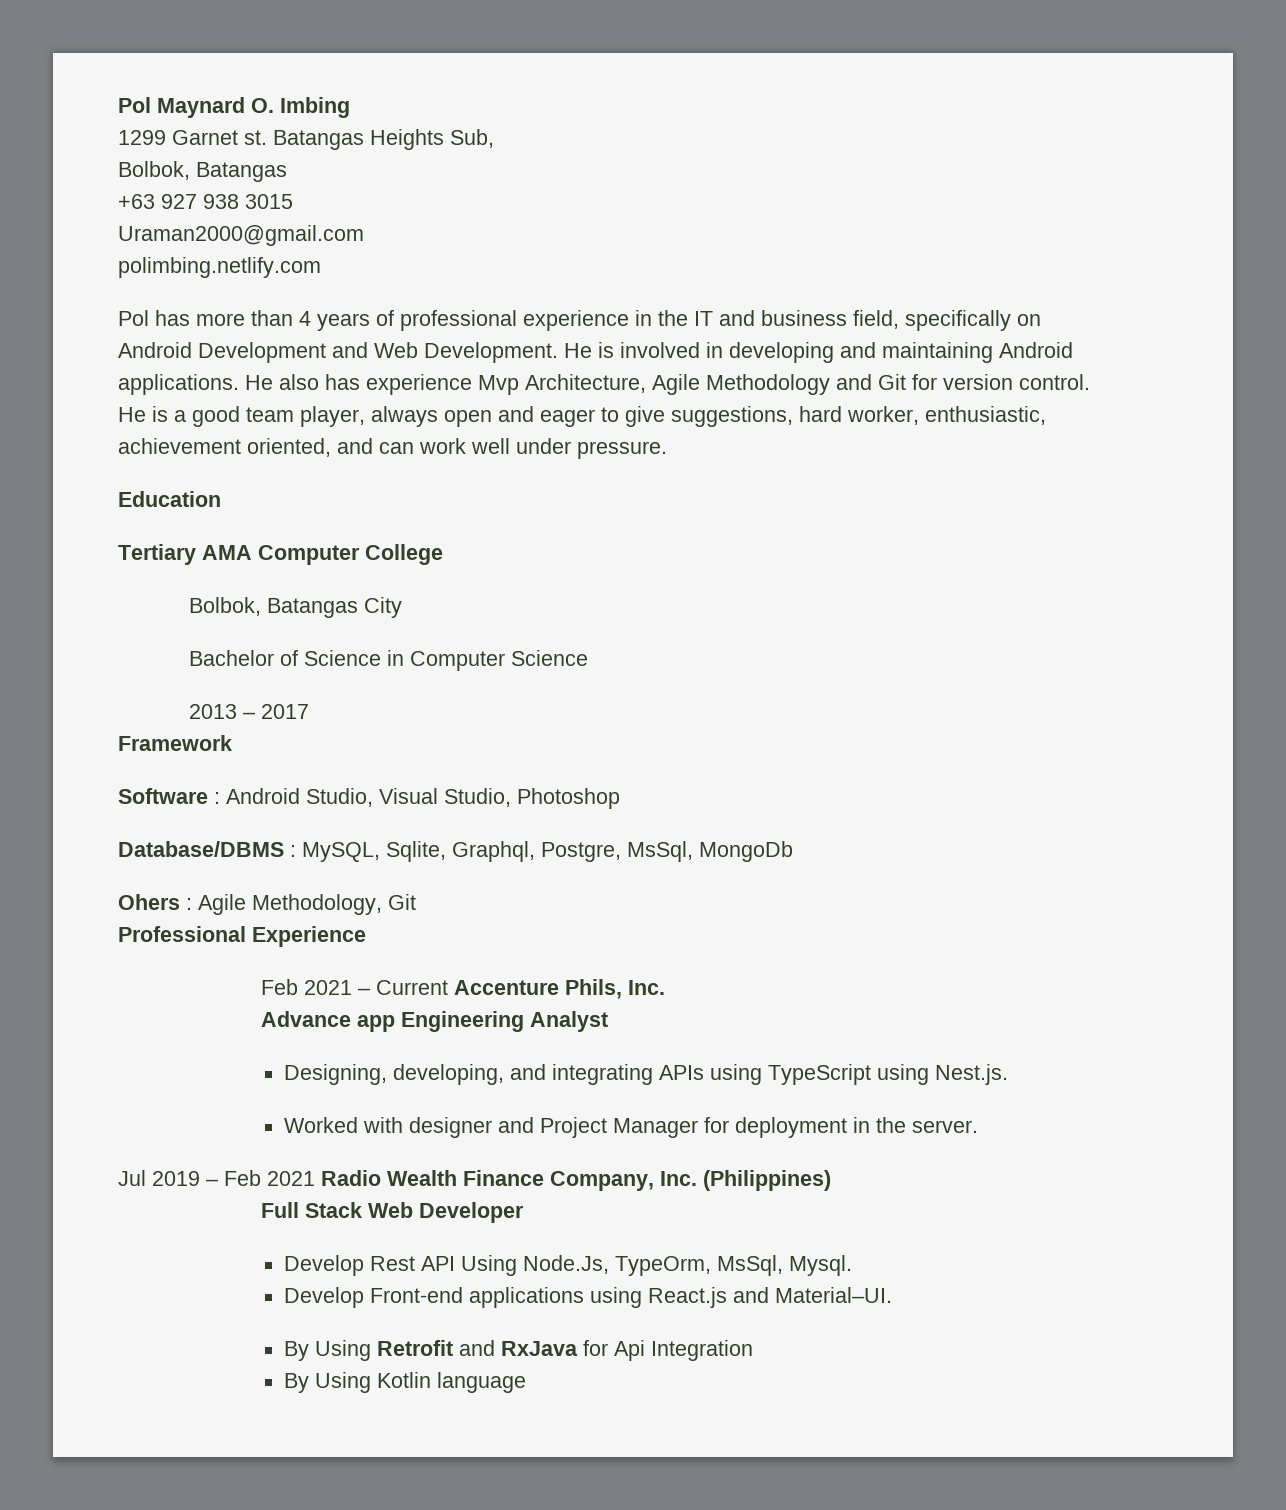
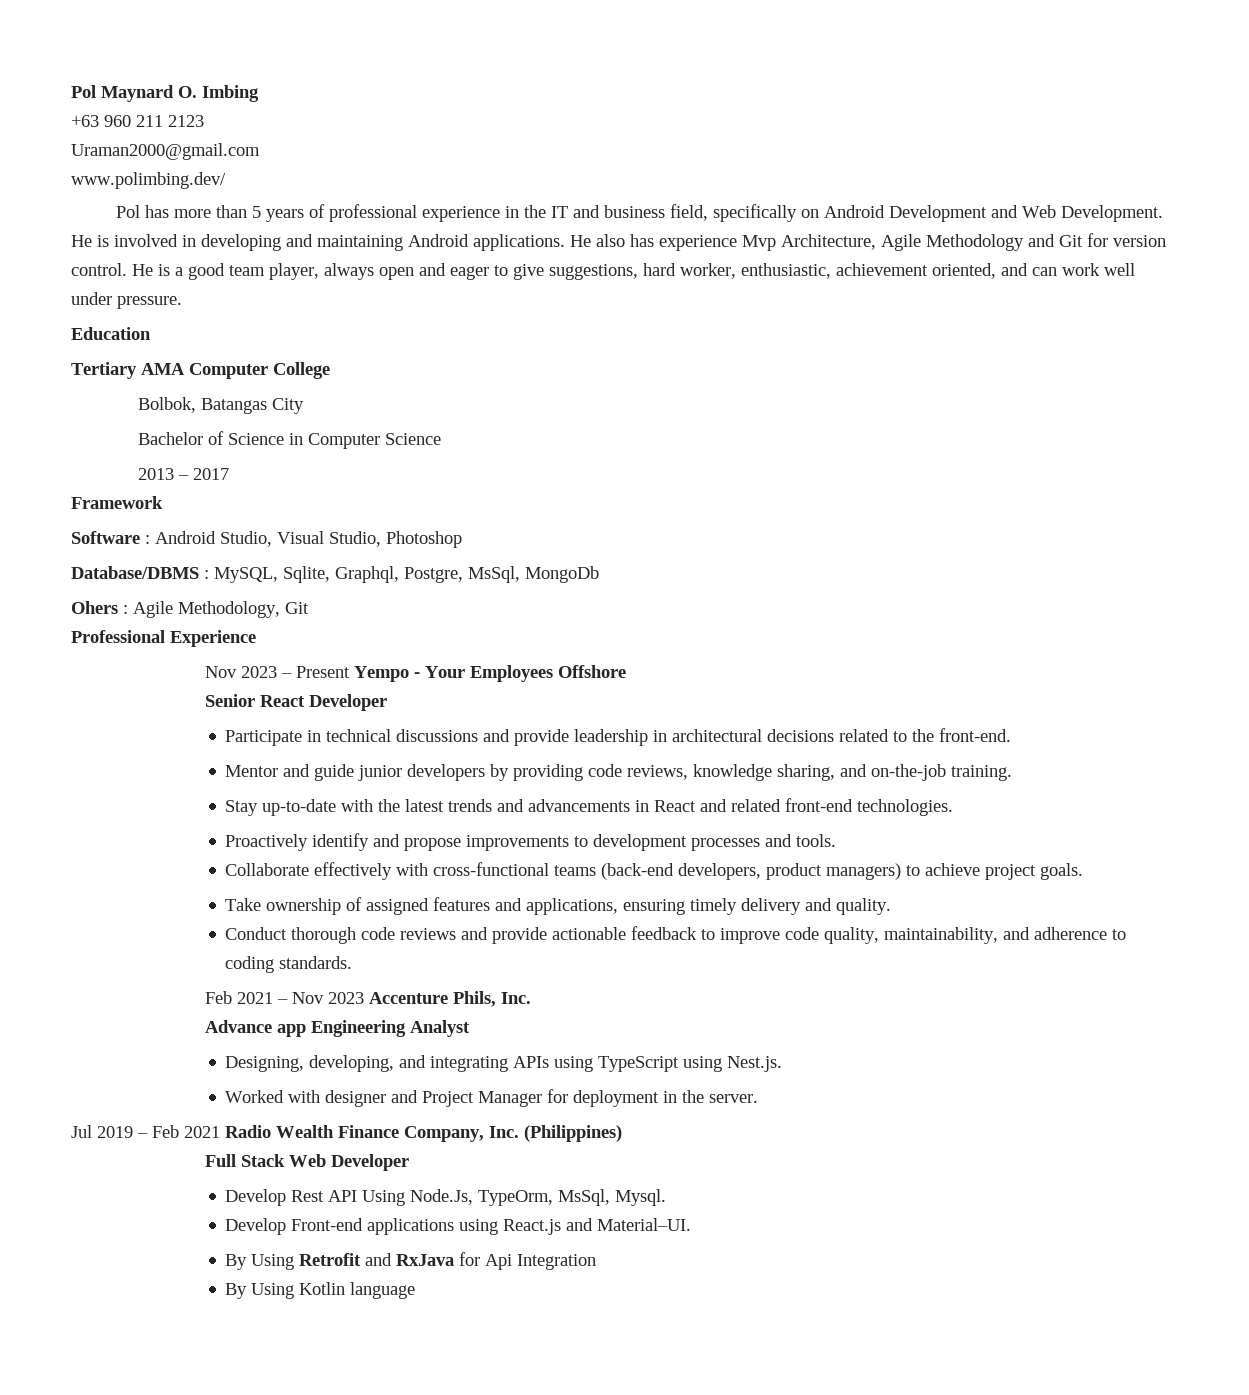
- 1299 Garnet st. Batangas Heights Sub,
- Bolbok, Batangas
- +63 927 938 3015
+ +63 960 211 2123
- polimbing.netlify.com
+ www.polimbing.dev/
- Pol has more than 4 years of professional experience in the IT and business field, specifically on Android Development and Web Development.
+ Pol has more than 5 years of professional experience in the IT and business field, specifically on Android Development and Web Development.
+ Nov 2023 – Present Yempo - Your Employees Offshore
+ Senior React Developer
+ Participate in technical discussions and provide leadership in architectural decisions related to the front-end.
+ Mentor and guide junior developers by providing code reviews, knowledge sharing, and on-the-job training.
+ Stay up-to-date with the latest trends and advancements in React and related front-end technologies.
+ Proactively identify and propose improvements to development processes and tools.
+ Collaborate effectively with cross-functional teams (back-end developers, product managers) to achieve project goals.
+ Take ownership of assigned features and applications, ensuring timely delivery and quality.
+ Conduct thorough code reviews and provide actionable feedback to improve code quality, maintainability, and adherence to coding standards.
- Feb 2021 – Current Accenture Phils, Inc.
+ Feb 2021 – Nov 2023 Accenture Phils, Inc.

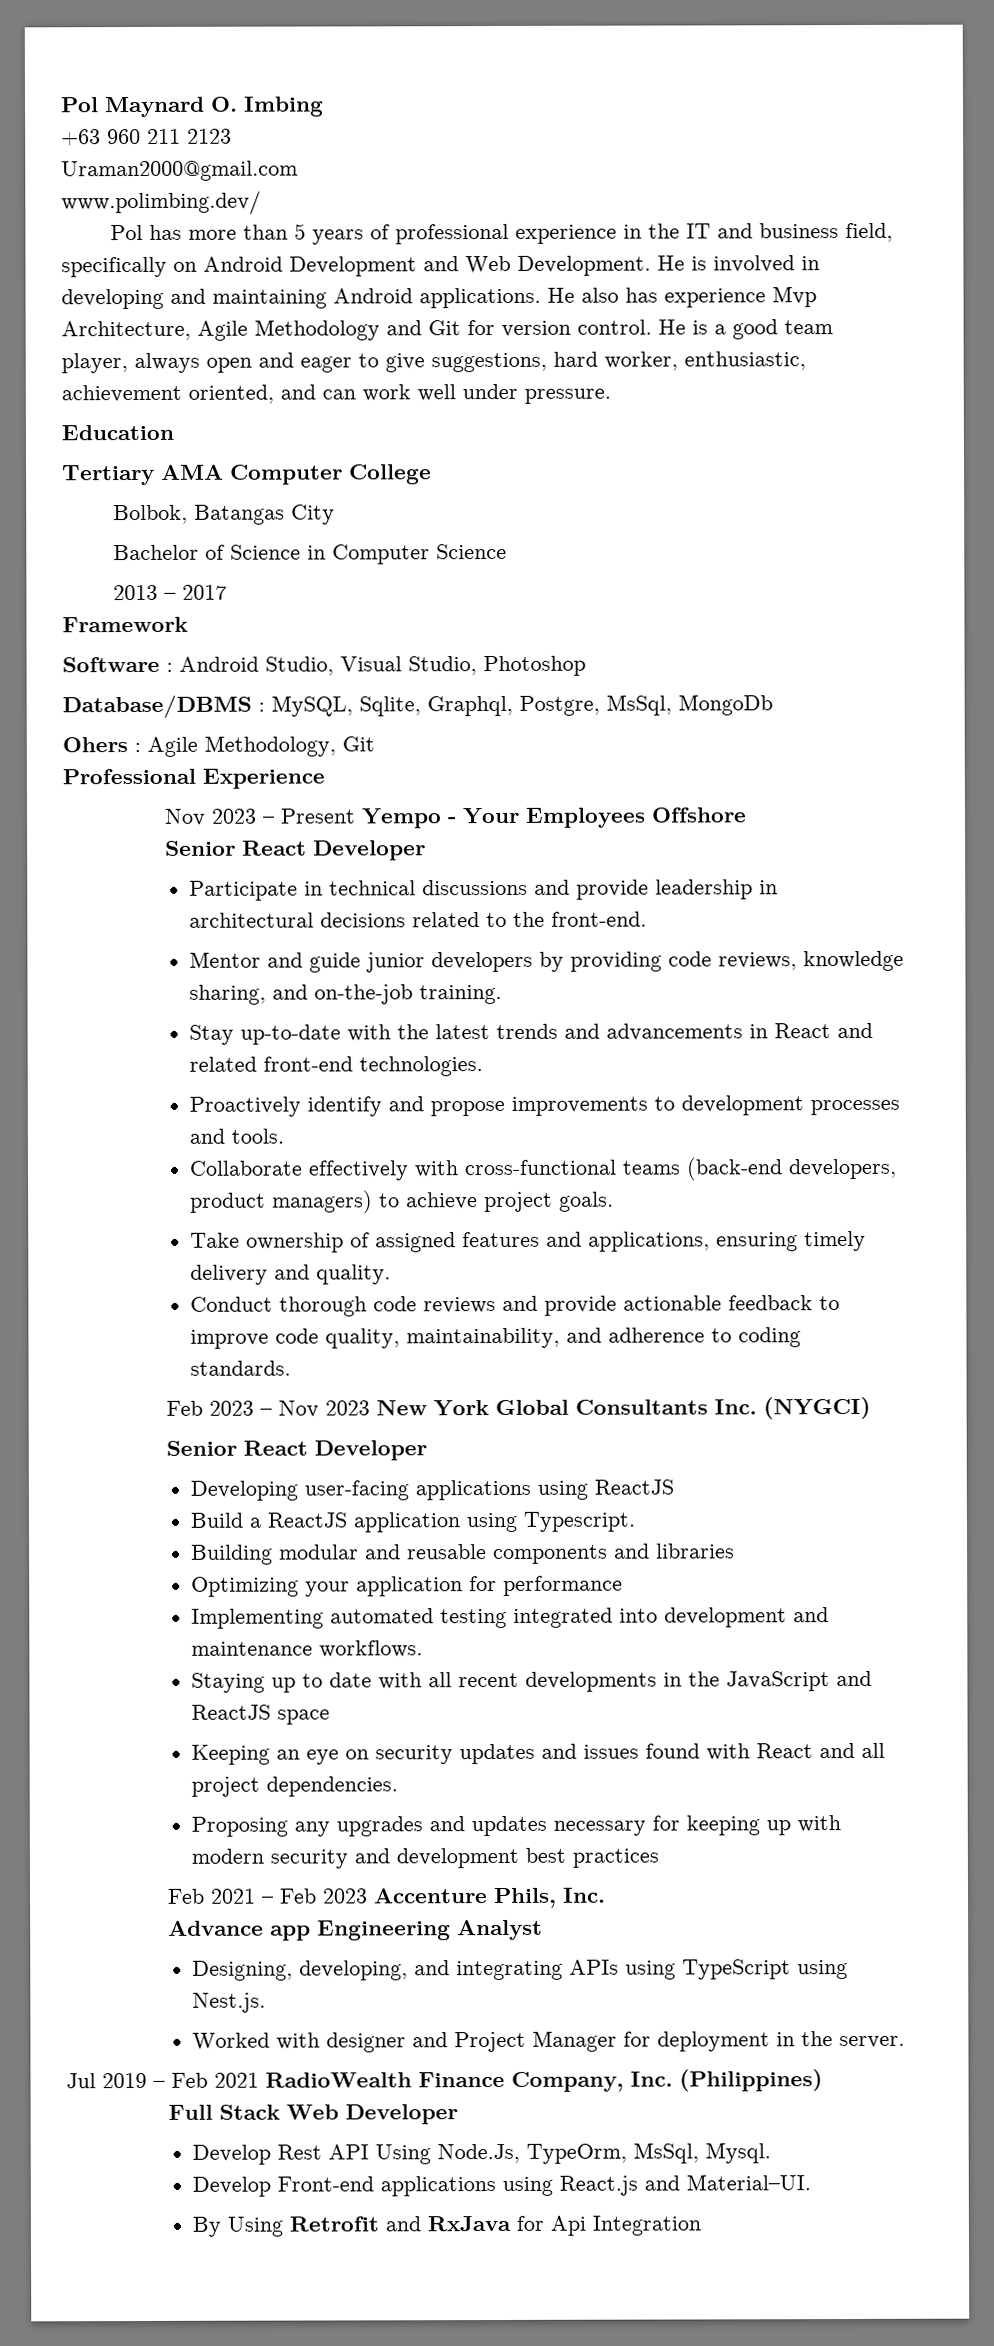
+ Feb 2023 – Nov 2023 New York Global Consultants Inc. (NYGCI)
+ Senior React Developer
+ Developing user-facing applications using ReactJS
+ Build a ReactJS application using Typescript.
+ Building modular and reusable components and libraries
+ Optimizing your application for performance
+ Implementing automated testing integrated into development and maintenance workflows.
+ Staying up to date with all recent developments in the JavaScript and ReactJS space
+ Keeping an eye on security updates and issues found with React and all project dependencies.
+ Proposing any upgrades and updates necessary for keeping up with modern security and development best practices
- Feb 2021 – Nov 2023 Accenture Phils, Inc.
+ Feb 2021 – Feb 2023 Accenture Phils, Inc.
- Jul 2019 – Feb 2021 Radio Wealth Finance Company, Inc. (Philippines)
+ Jul 2019 – Feb 2021 RadioWealth Finance Company, Inc. (Philippines)
- By Using Kotlin language

